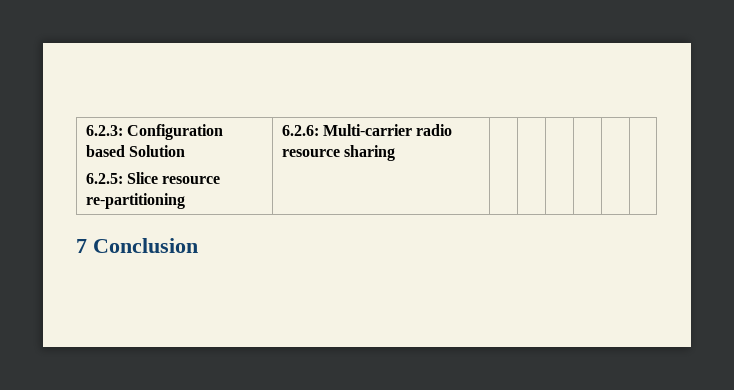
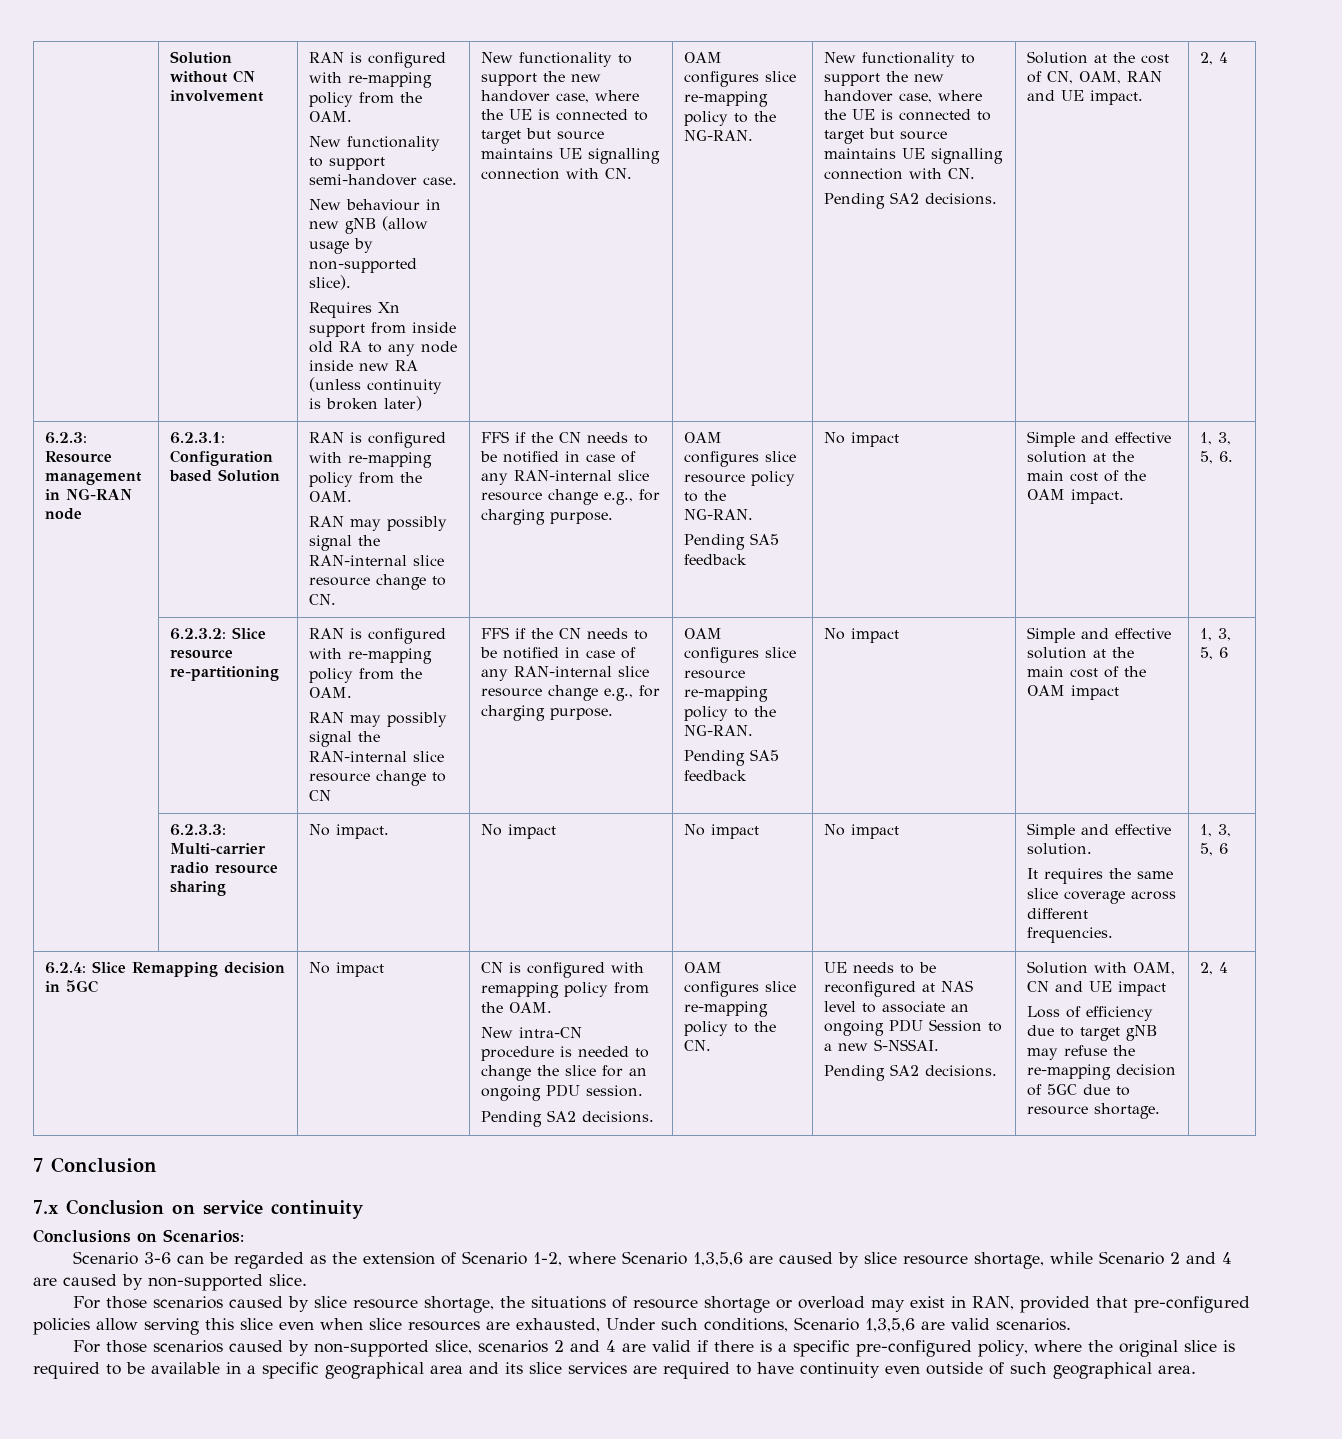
- 6.2.3: Configuration based Solution
- 6.2.5: Slice resource re-partitioning | 6.2.6: Multi-carrier radio resource sharing | | | | | |
+ Solution without CN involvement | RAN is configured with re-mapping policy from the OAM.
+ New functionality to support semi-handover case.
+ New behaviour in new gNB (allow usage by non-supported slice).
+ Requires Xn support from inside old RA to any node inside new RA (unless continuity is broken later) | New functionality to support the new handover case, where the UE is connected to target but source maintains UE signalling connection with CN. | OAM configures slice re-mapping policy to the NG-RAN. | New functionality to support the new handover case, where the UE is connected to target but source maintains UE signalling connection with CN.
+ Pending SA2 decisions. | Solution at the cost of CN, OAM, RAN and UE impact. | 2, 4
+ 6.2.3: Resource management in NG-RAN node | 6.2.3.1: Configuration based Solution | RAN is configured with re-mapping policy from the OAM.
+ RAN may possibly signal the RAN-internal slice resource change to CN. | FFS if the CN needs to be notified in case of any RAN-internal slice resource change e.g., for charging purpose. | OAM configures slice resource policy to the NG-RAN.
+ Pending SA5 feedback | No impact | Simple and effective solution at the main cost of the OAM impact. | 1, 3, 5, 6.
+ | 6.2.3.2: Slice resource re-partitioning | RAN is configured with re-mapping policy from the OAM.
+ RAN may possibly signal the RAN-internal slice resource change to CN | FFS if the CN needs to be notified in case of any RAN-internal slice resource change e.g., for charging purpose. | OAM configures slice resource re-mapping policy to the NG-RAN.
+ Pending SA5 feedback | No impact | Simple and effective solution at the main cost of the OAM impact | 1, 3, 5, 6
+ | 6.2.3.3: Multi-carrier radio resource sharing | No impact. | No impact | No impact | No impact | Simple and effective solution.
+ It requires the same slice coverage across different frequencies. | 1, 3, 5, 6
+ 6.2.4: Slice Remapping decision in 5GC | No impact | CN is configured with remapping policy from the OAM.
+ New intra-CN procedure is needed to change the slice for an ongoing PDU session.
+ Pending SA2 decisions. | OAM configures slice re-mapping policy to the CN. | UE needs to be reconfigured at NAS level to associate an ongoing PDU Session to a new S-NSSAI.
+ Pending SA2 decisions. | Solution with OAM, CN and UE impact
+ Loss of efficiency due to target gNB may refuse the re-mapping decision of 5GC due to resource shortage. | 2, 4
  7 Conclusion
+ 7.x Conclusion on service continuity
+ Conclusions on Scenarios:
+ Scenario 3-6 can be regarded as the extension of Scenario 1-2, where Scenario 1,3,5,6 are caused by slice resource shortage, while Scenario 2 and 4 are caused by non-supported slice.
+ For those scenarios caused by slice resource shortage, the situations of resource shortage or overload may exist in RAN, provided that pre-configured policies allow serving this slice even when slice resources are exhausted, Under such conditions, Scenario 1,3,5,6 are valid scenarios.
+ For those scenarios caused by non-supported slice, scenarios 2 and 4 are valid if there is a specific pre-configured policy, where the original slice is required to be available in a specific geographical area and its slice services are required to have continuity even outside of such geographical area.

